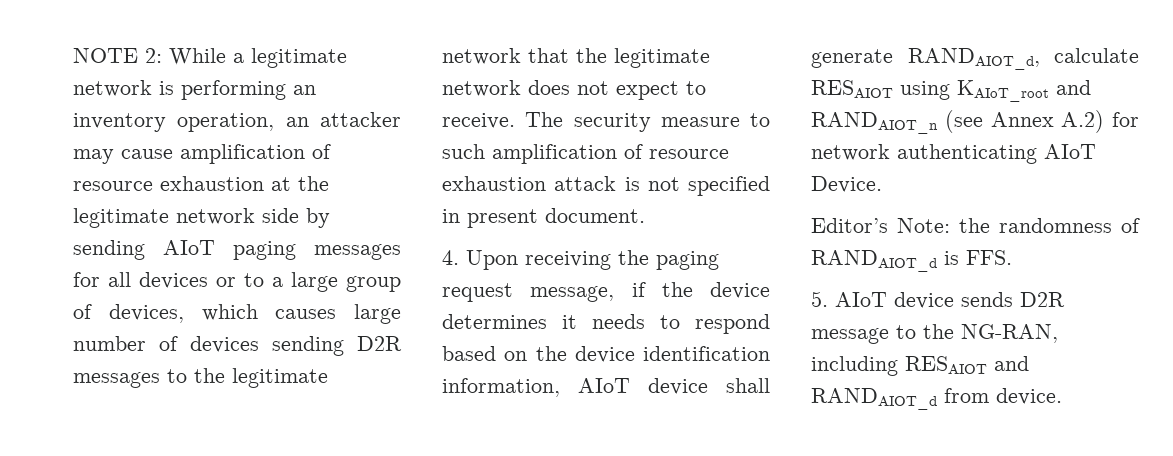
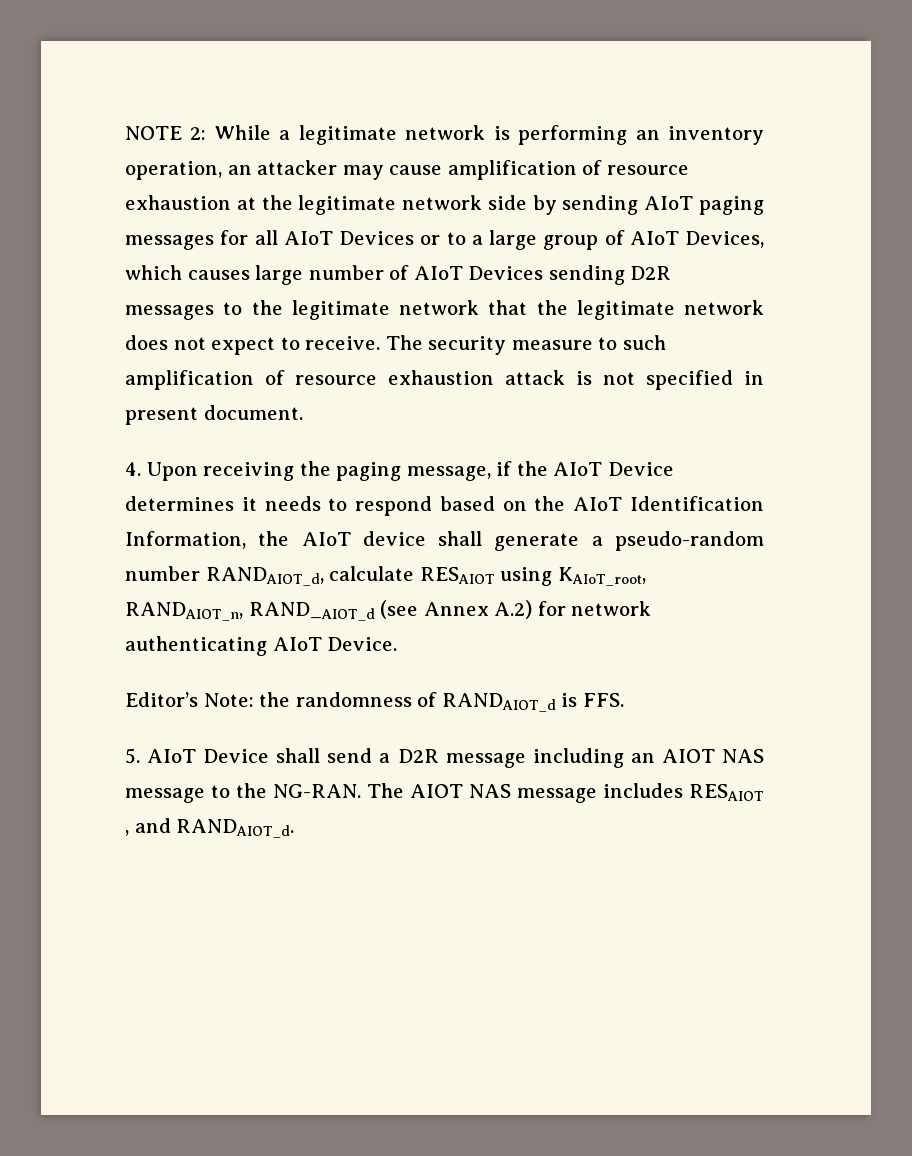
- NOTE 2: While a legitimate network is performing an inventory operation, an attacker may cause amplification of resource exhaustion at the legitimate network side by sending AIoT paging messages for all devices or to a large group of devices, which causes large number of devices sending D2R messages to the legitimate network that the legitimate network does not expect to receive.
+ NOTE 2: While a legitimate network is performing an inventory operation, an attacker may cause amplification of resource exhaustion at the legitimate network side by sending AIoT paging messages for all AIoT Devices or to a large group of AIoT Devices, which causes large number of AIoT Devices sending D2R messages to the legitimate network that the legitimate network does not expect to receive.
- 4. Upon receiving the paging request message, if the device determines it needs to respond based on the device identification information, AIoT device shall generate RANDAIOT_d, calculate RESAIOT using KAIoT_root and RANDAIOT_n (see Annex A.2) for network authenticating AIoT Device.
+ 4. Upon receiving the paging message, if the AIoT Device determines it needs to respond based on the AIoT Identification Information, the AIoT device shall generate a pseudo-random number RANDAIOT_d, calculate RESAIOT using KAIoT_root, RANDAIOT_n, RAND_AIOT_d (see Annex A.2) for network authenticating AIoT Device.
- 5. AIoT device sends D2R message to the NG-RAN, including RESAIOT and RANDAIOT_d from device.
+ 5. AIoT Device shall send a D2R message including an AIOT NAS message to the NG-RAN. The AIOT NAS message includes RESAIOT , and RANDAIOT_d.

